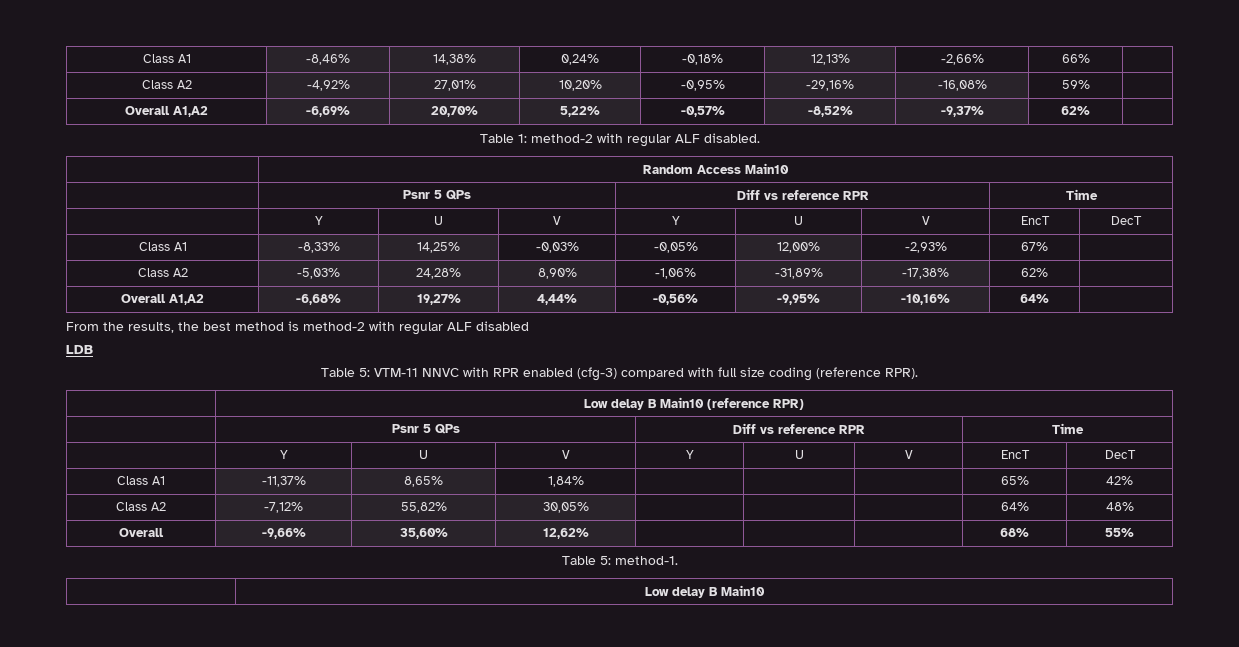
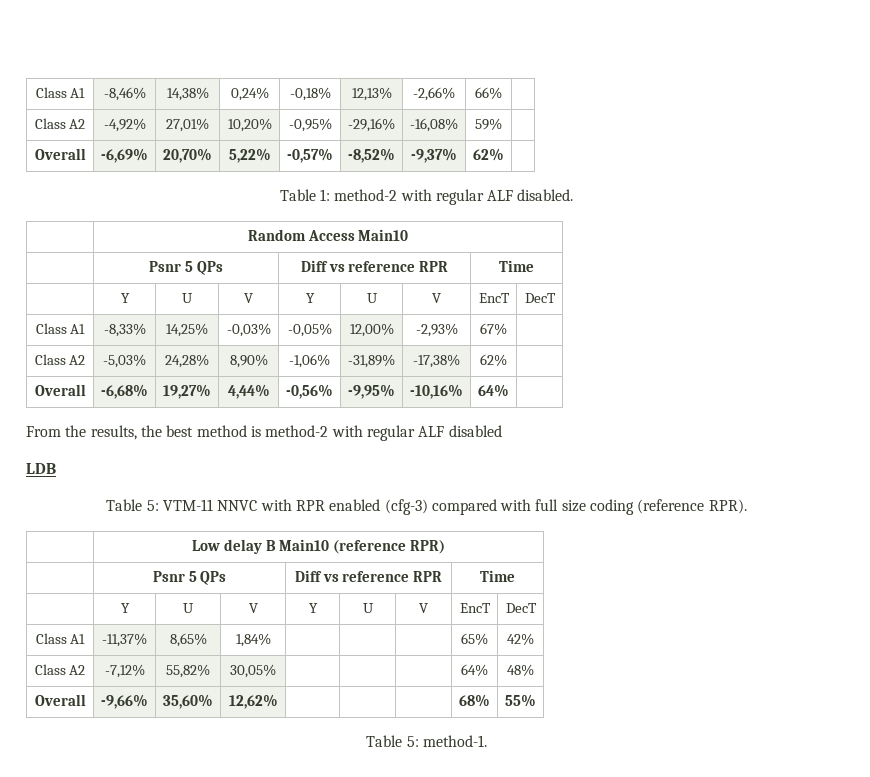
- Overall A1,A2 | -6,69% | 20,70% | 5,22% | -0,57% | -8,52% | -9,37% | 62% |
+ Overall | -6,69% | 20,70% | 5,22% | -0,57% | -8,52% | -9,37% | 62% |
- Overall A1,A2 | -6,68% | 19,27% | 4,44% | -0,56% | -9,95% | -10,16% | 64% |
+ Overall | -6,68% | 19,27% | 4,44% | -0,56% | -9,95% | -10,16% | 64% |
  Table 5: method-1.
- | Low delay B Main10

